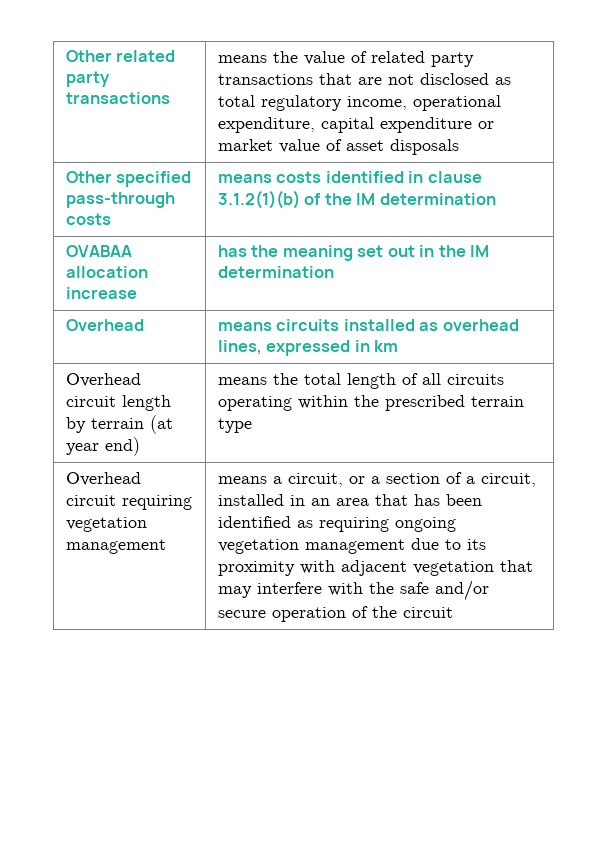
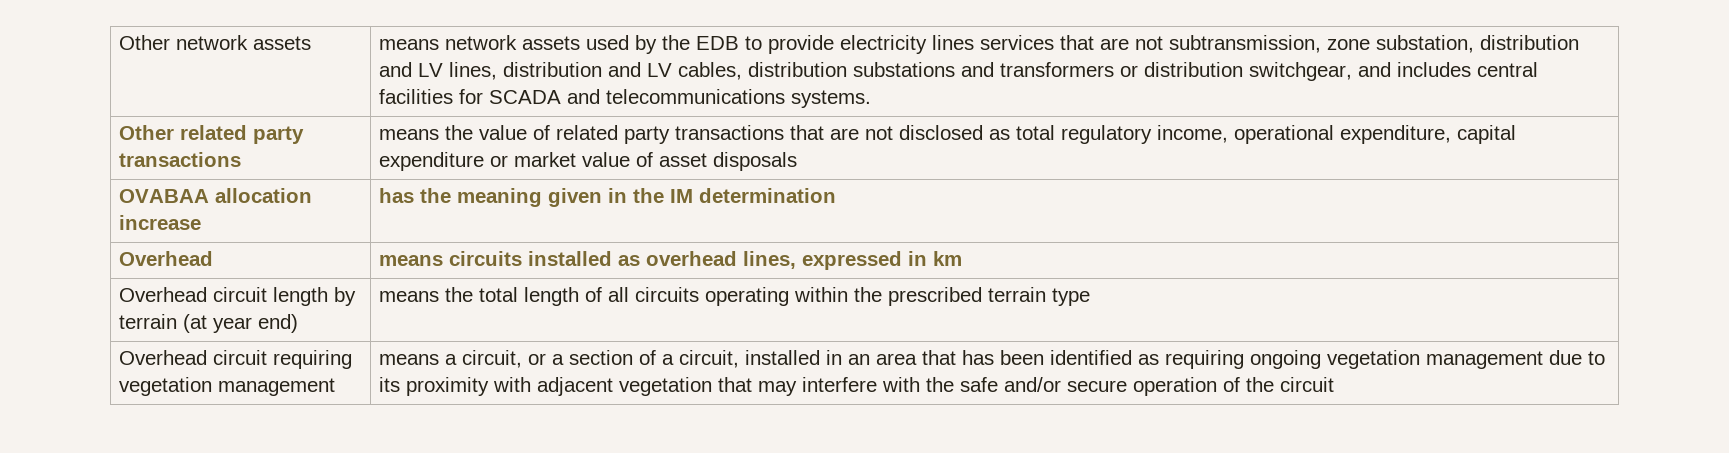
+ Other network assets | means network assets used by the EDB to provide electricity lines services that are not subtransmission, zone substation, distribution and LV lines, distribution and LV cables, distribution substations and transformers or distribution switchgear, and includes central facilities for SCADA and telecommunications systems.
- Other specified pass-through costs | means costs identified in clause 3.1.2(1)(b) of the IM determination
- OVABAA allocation increase | has the meaning set out in the IM determination
+ OVABAA allocation increase | has the meaning given in the IM determination

